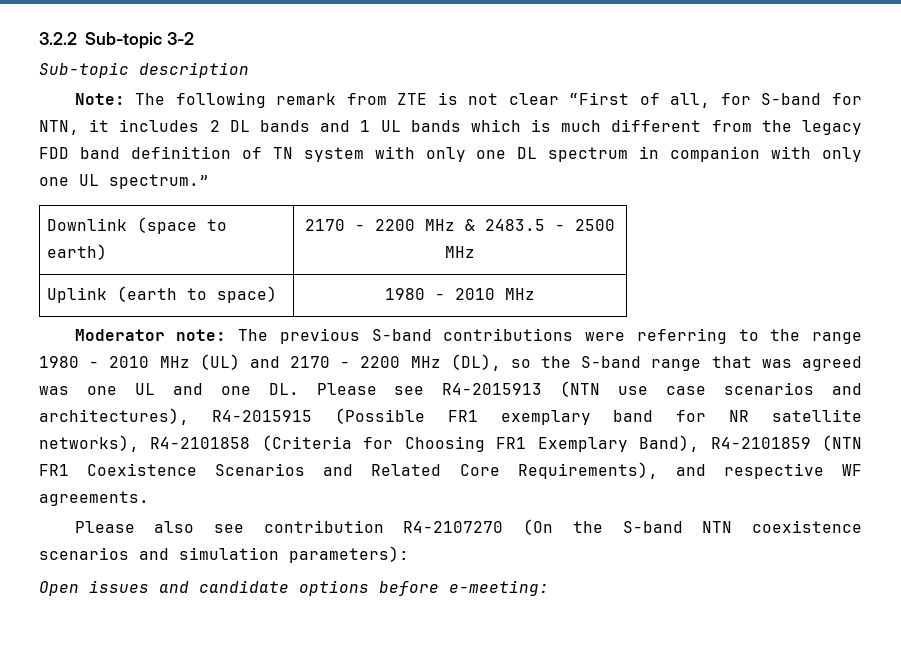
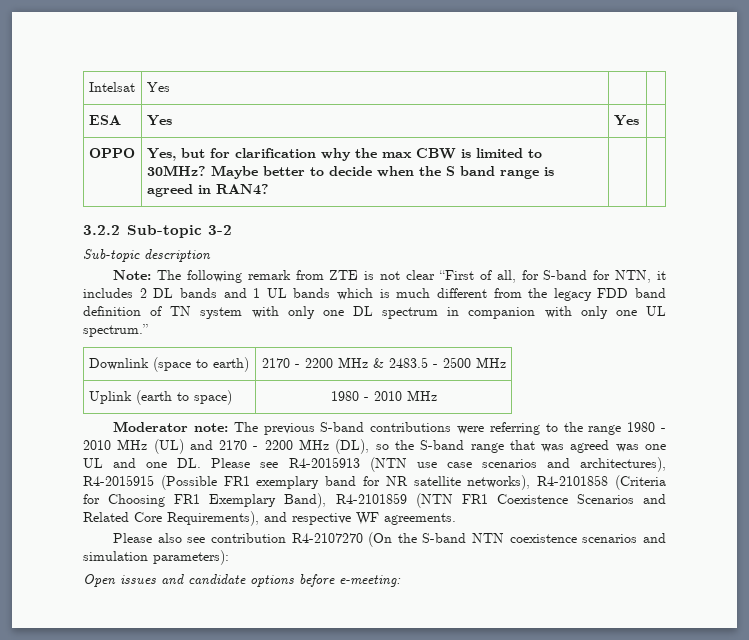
+ Intelsat | Yes | |
+ ESA | Yes | Yes |
+ OPPO | Yes, but for clarification why the max CBW is limited to 30MHz? Maybe better to decide when the S band range is agreed in RAN4? | |

